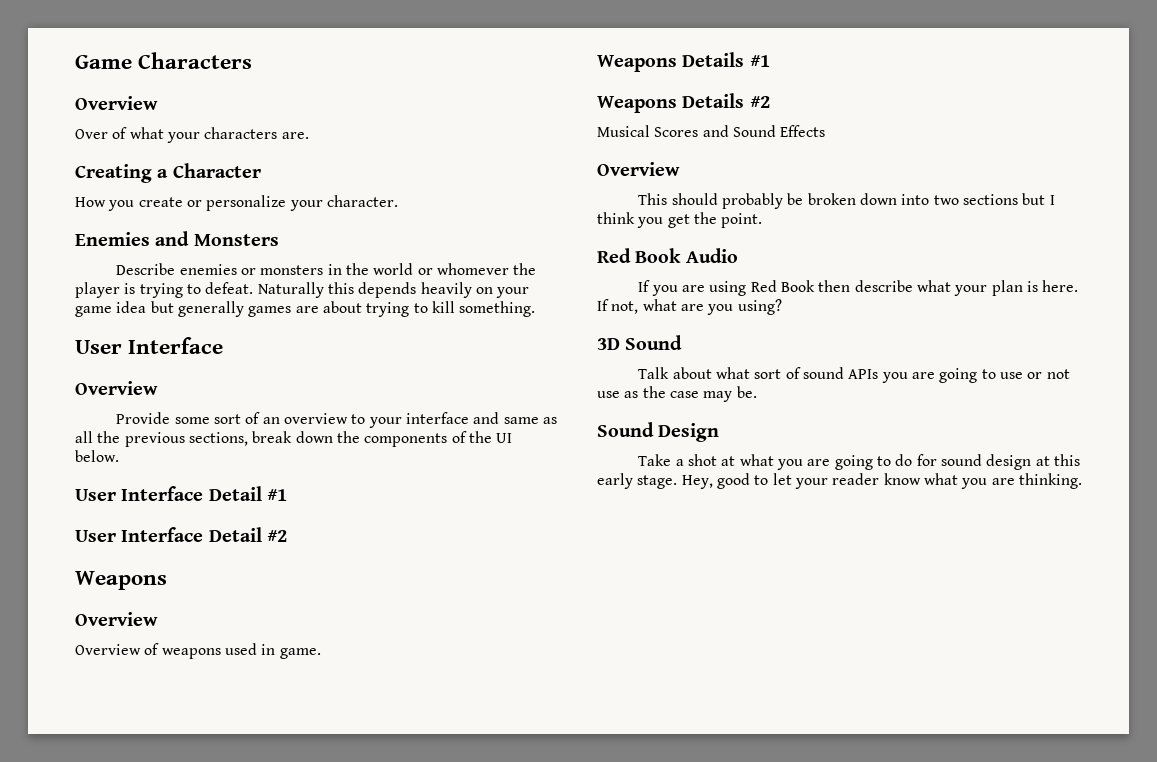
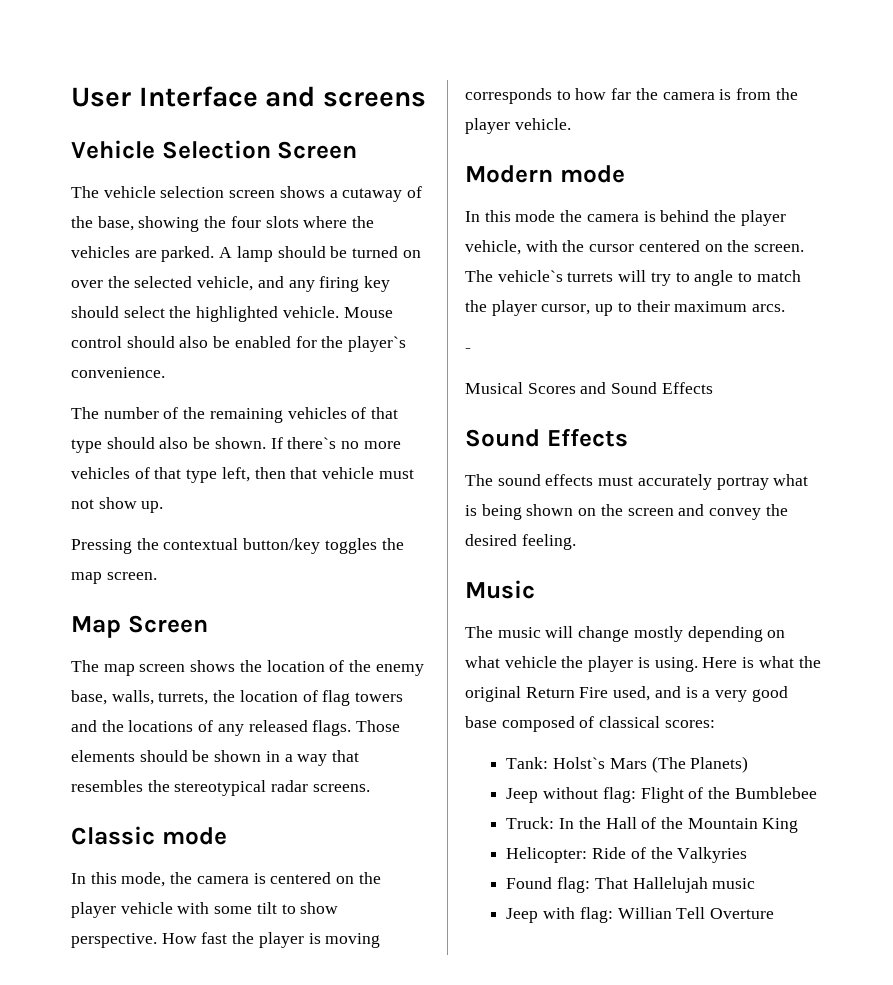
- Game Characters
- Overview
- Over of what your characters are.
- Creating a Character
- How you create or personalize your character.
- Enemies and Monsters
- Describe enemies or monsters in the world or whomever the player is trying to defeat. Naturally this depends heavily on your game idea but generally games are about trying to kill something.
- User Interface
- Overview
- Provide some sort of an overview to your interface and same as all the previous sections, break down the components of the UI below.
- User Interface Detail #1
- User Interface Detail #2
- Weapons
- Overview
- Overview of weapons used in game.
- Weapons Details #1
- Weapons Details #2
+ User Interface and screens
+ Vehicle Selection Screen
+ The vehicle selection screen shows a cutaway of the base, showing the four slots where the vehicles are parked. A lamp should be turned on over the selected vehicle, and any firing key should select the highlighted vehicle. Mouse control should also be enabled for the player`s convenience.
+ The number of the remaining vehicles of that type should also be shown. If there`s no more vehicles of that type left, then that vehicle must not show up.
+ Pressing the contextual button/key toggles the map screen.
+ Map Screen
+ The map screen shows the location of the enemy base, walls, turrets, the location of flag towers and the locations of any released flags. Those elements should be shown in a way that resembles the stereotypical radar screens.
+ Classic mode
+ In this mode, the camera is centered on the player vehicle with some tilt to show perspective. How fast the player is moving corresponds to how far the camera is from the player vehicle.
+ Modern mode
+ In this mode the camera is behind the player vehicle, with the cursor centered on the screen. The vehicle`s turrets will try to angle to match the player cursor, up to their maximum arcs.
+ -
  Musical Scores and Sound Effects
- Overview
- This should probably be broken down into two sections but I think you get the point.
- Red Book Audio
- If you are using Red Book then describe what your plan is here. If not, what are you using?
- 3D Sound
- Talk about what sort of sound APIs you are going to use or not use as the case may be.
- Sound Design
- Take a shot at what you are going to do for sound design at this early stage. Hey, good to let your reader know what you are thinking.
+ Sound Effects
+ The sound effects must accurately portray what is being shown on the screen and convey the desired feeling.
+ Music
+ The music will change mostly depending on what vehicle the player is using. Here is what the original Return Fire used, and is a very good base composed of classical scores:
+ Tank: Holst`s Mars (The Planets)
+ Jeep without flag: Flight of the Bumblebee
+ Truck: In the Hall of the Mountain King
+ Helicopter: Ride of the Valkyries
+ Found flag: That Hallelujah music
+ Jeep with flag: Willian Tell Overture

